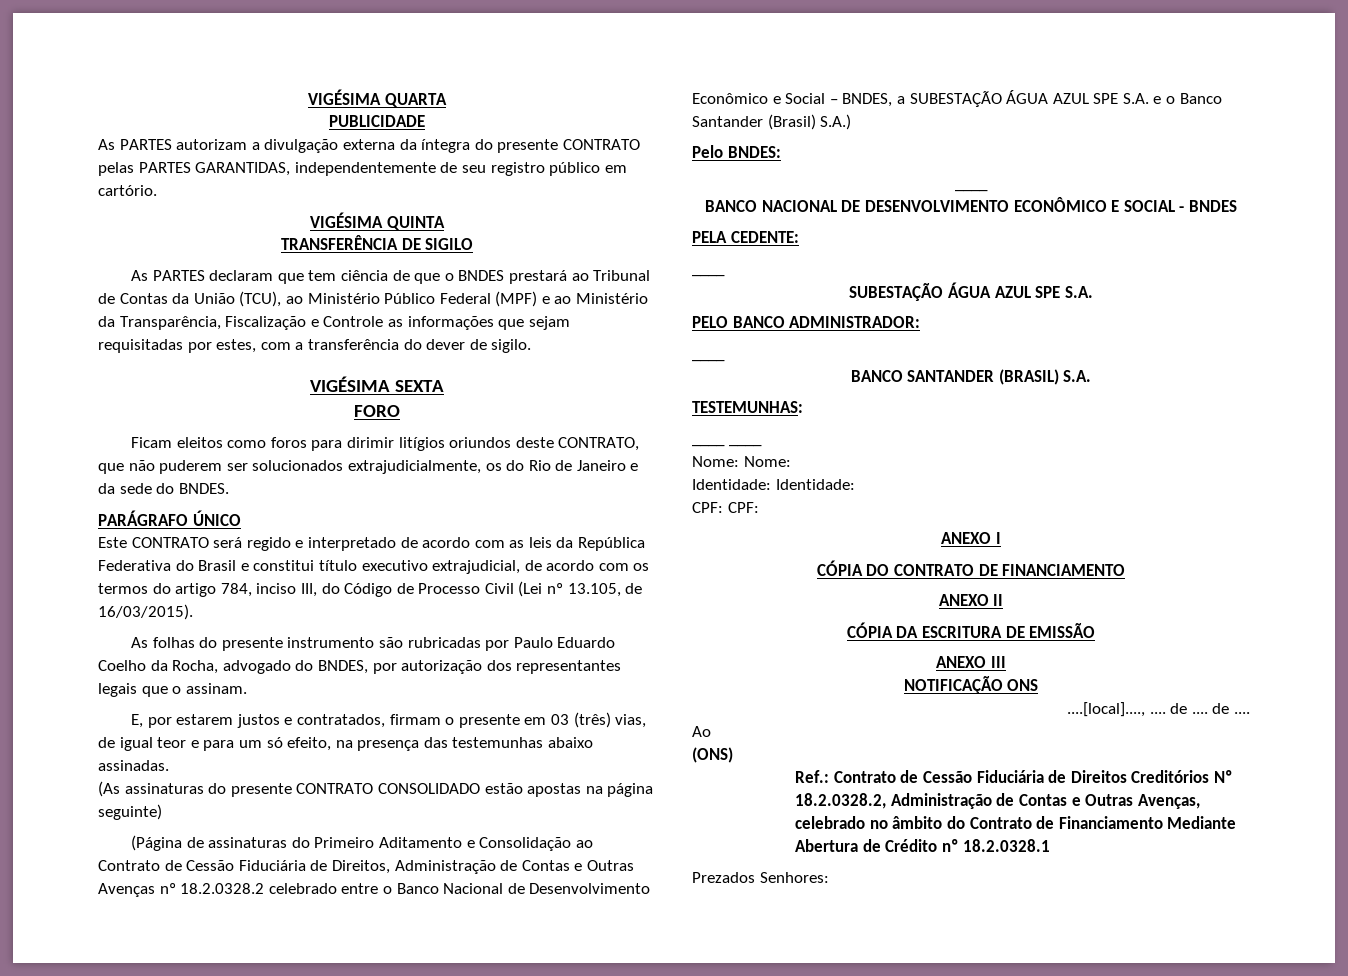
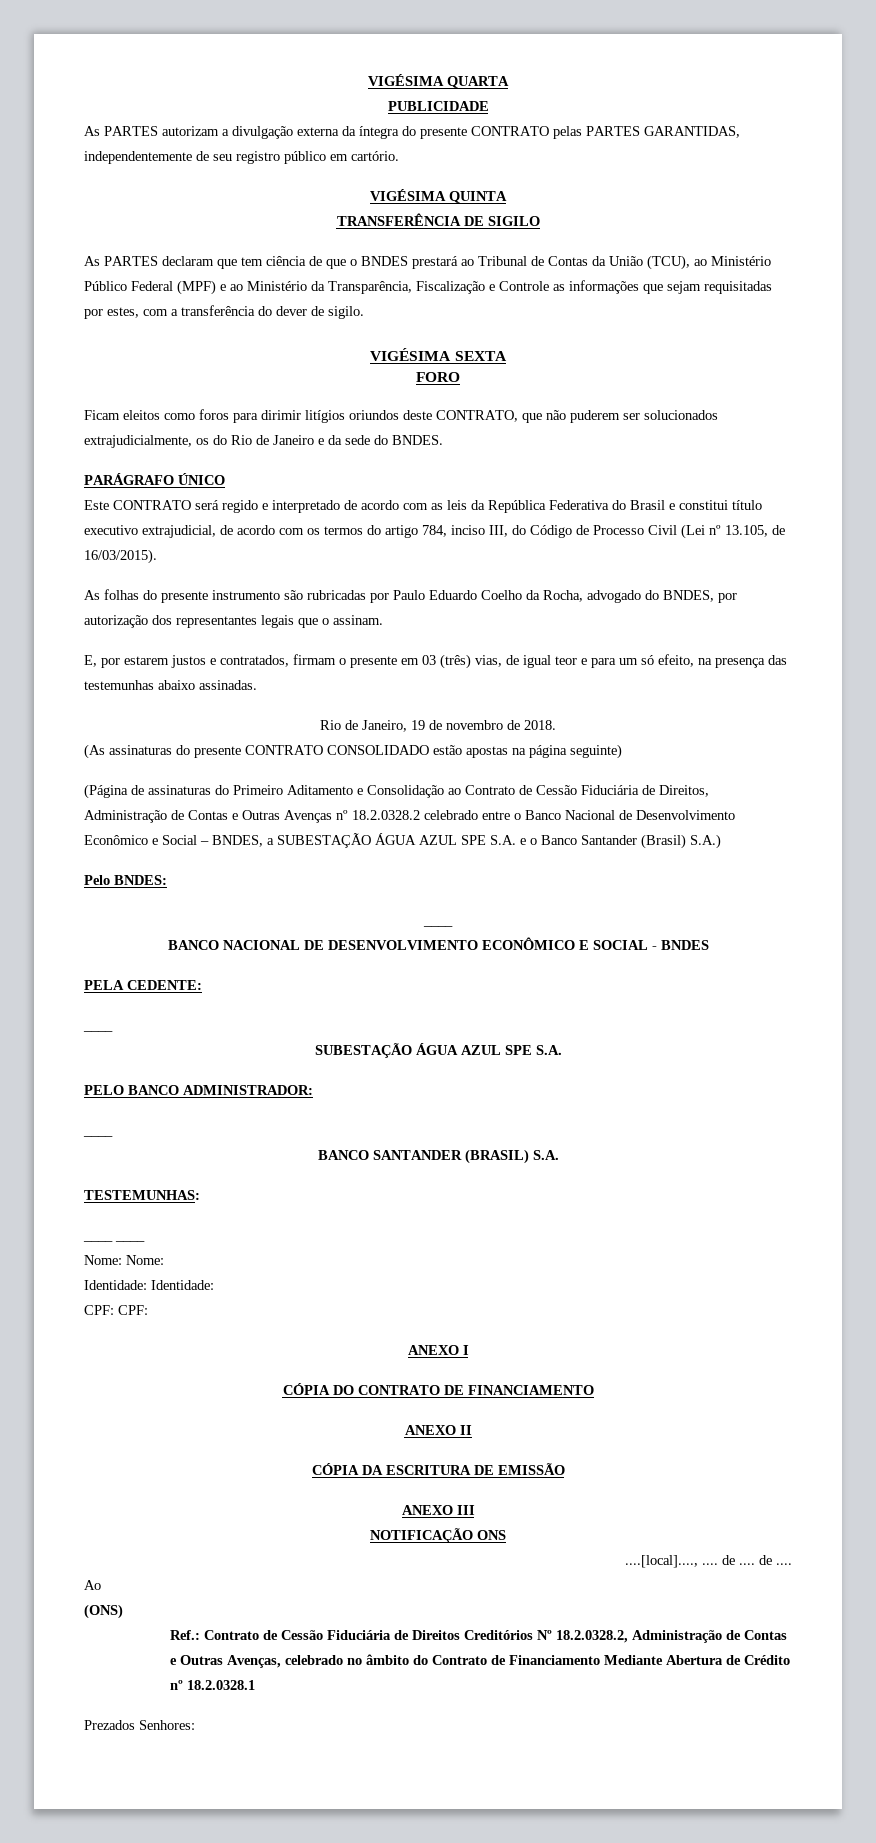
+ Rio de Janeiro, 19 de novembro de 2018.

